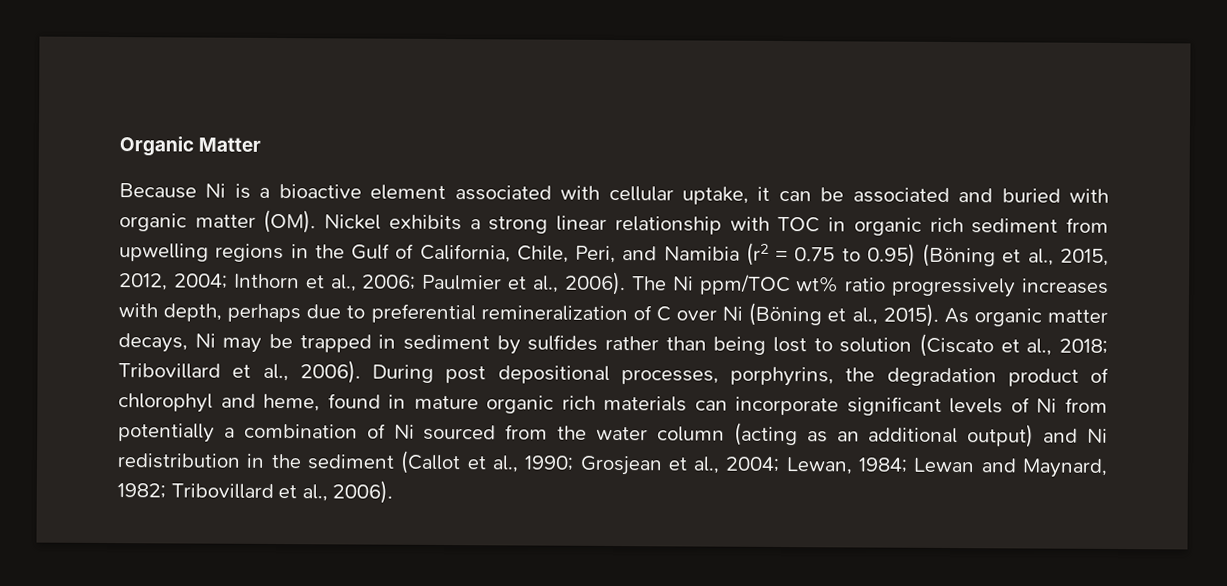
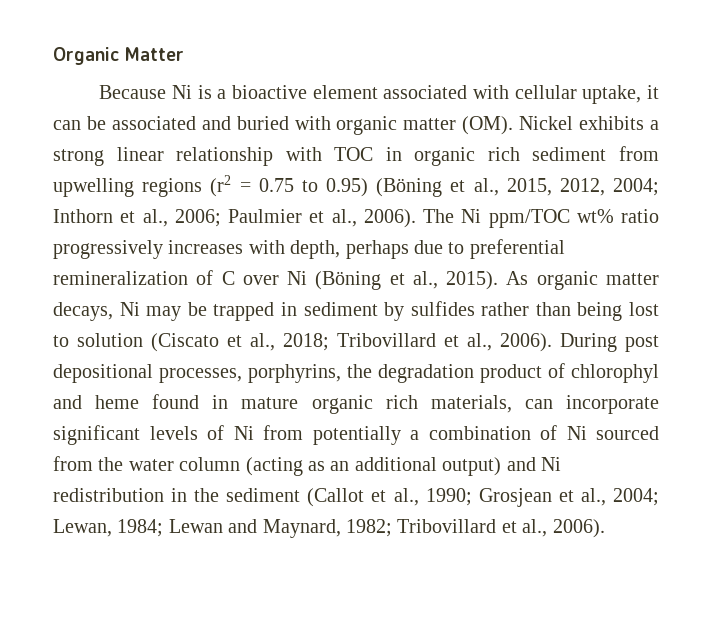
- Because Ni is a bioactive element associated with cellular uptake, it can be associated and buried with organic matter (OM). Nickel exhibits a strong linear relationship with TOC in organic rich sediment from upwelling regions in the Gulf of California, Chile, Peri, and Namibia (r2 = 0.75 to 0.95) (Böning et al., 2015, 2012, 2004; Inthorn et al., 2006; Paulmier et al., 2006).
+ Because Ni is a bioactive element associated with cellular uptake, it can be associated and buried with organic matter (OM). Nickel exhibits a strong linear relationship with TOC in organic rich sediment from upwelling regions (r2 = 0.75 to 0.95) (Böning et al., 2015, 2012, 2004; Inthorn et al., 2006; Paulmier et al., 2006).
- During post depositional processes, porphyrins, the degradation product of chlorophyl and heme, found in mature organic rich materials can incorporate significant levels of Ni from potentially a combination of Ni sourced from the water column (acting as an additional output) and Ni redistribution in the sediment (Callot et al., 1990;
+ During post depositional processes, porphyrins, the degradation product of chlorophyl and heme found in mature organic rich materials, can incorporate significant levels of Ni from potentially a combination of Ni sourced from the water column (acting as an additional output) and Ni redistribution in the sediment (Callot et al., 1990;

